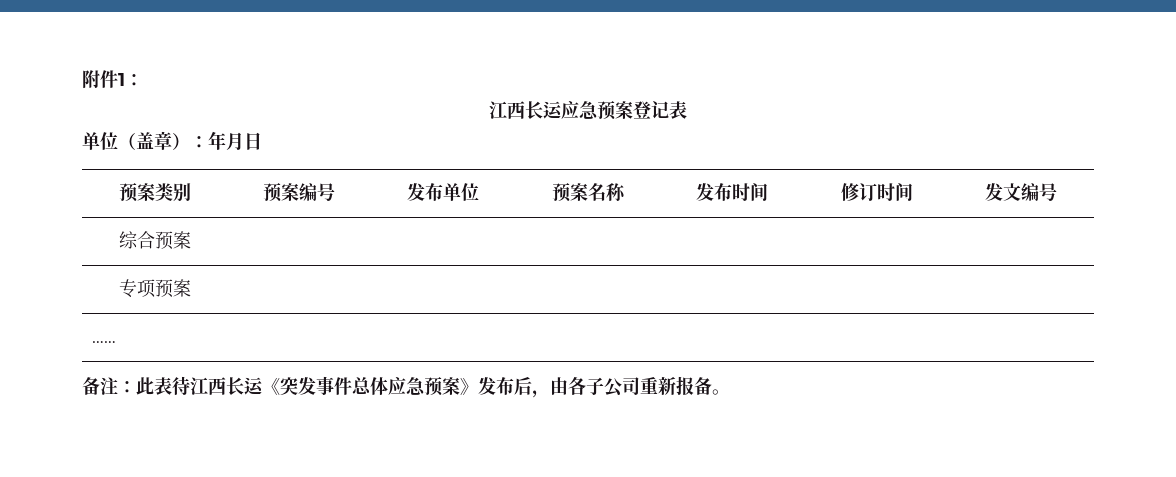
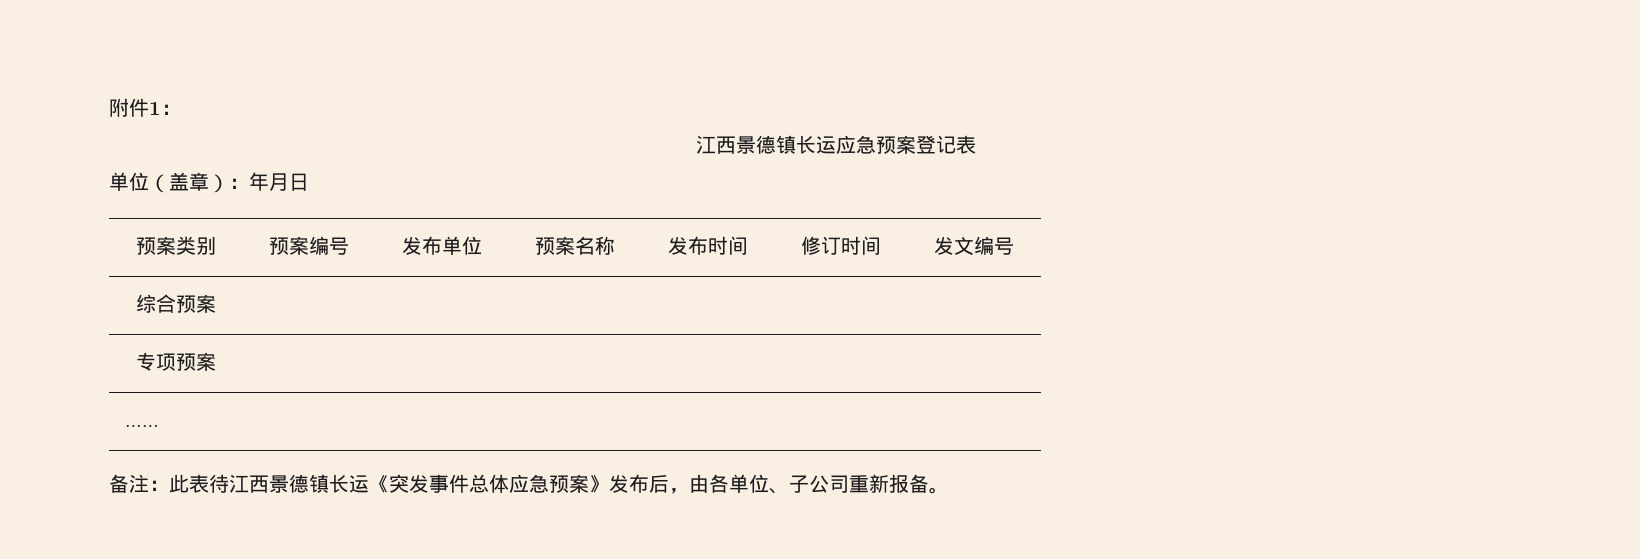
- 江西长运应急预案登记表
+ 江西景德镇长运应急预案登记表
- 备注：此表待江西长运《突发事件总体应急预案》发布后，由各子公司重新报备。
+ 备注：此表待江西景德镇长运《突发事件总体应急预案》发布后，由各单位、子公司重新报备。

